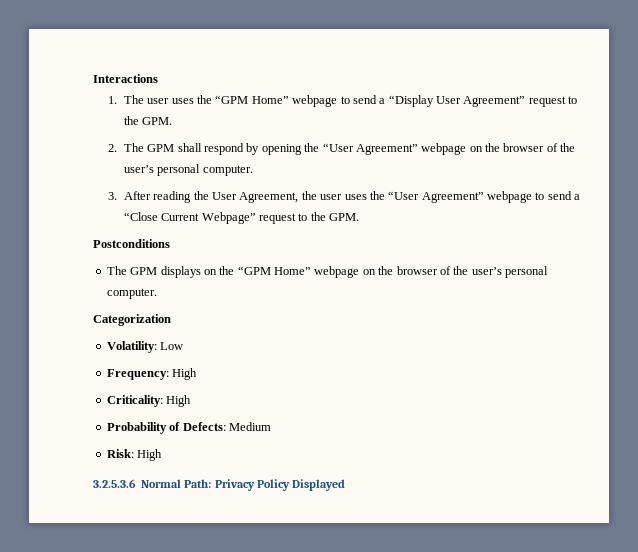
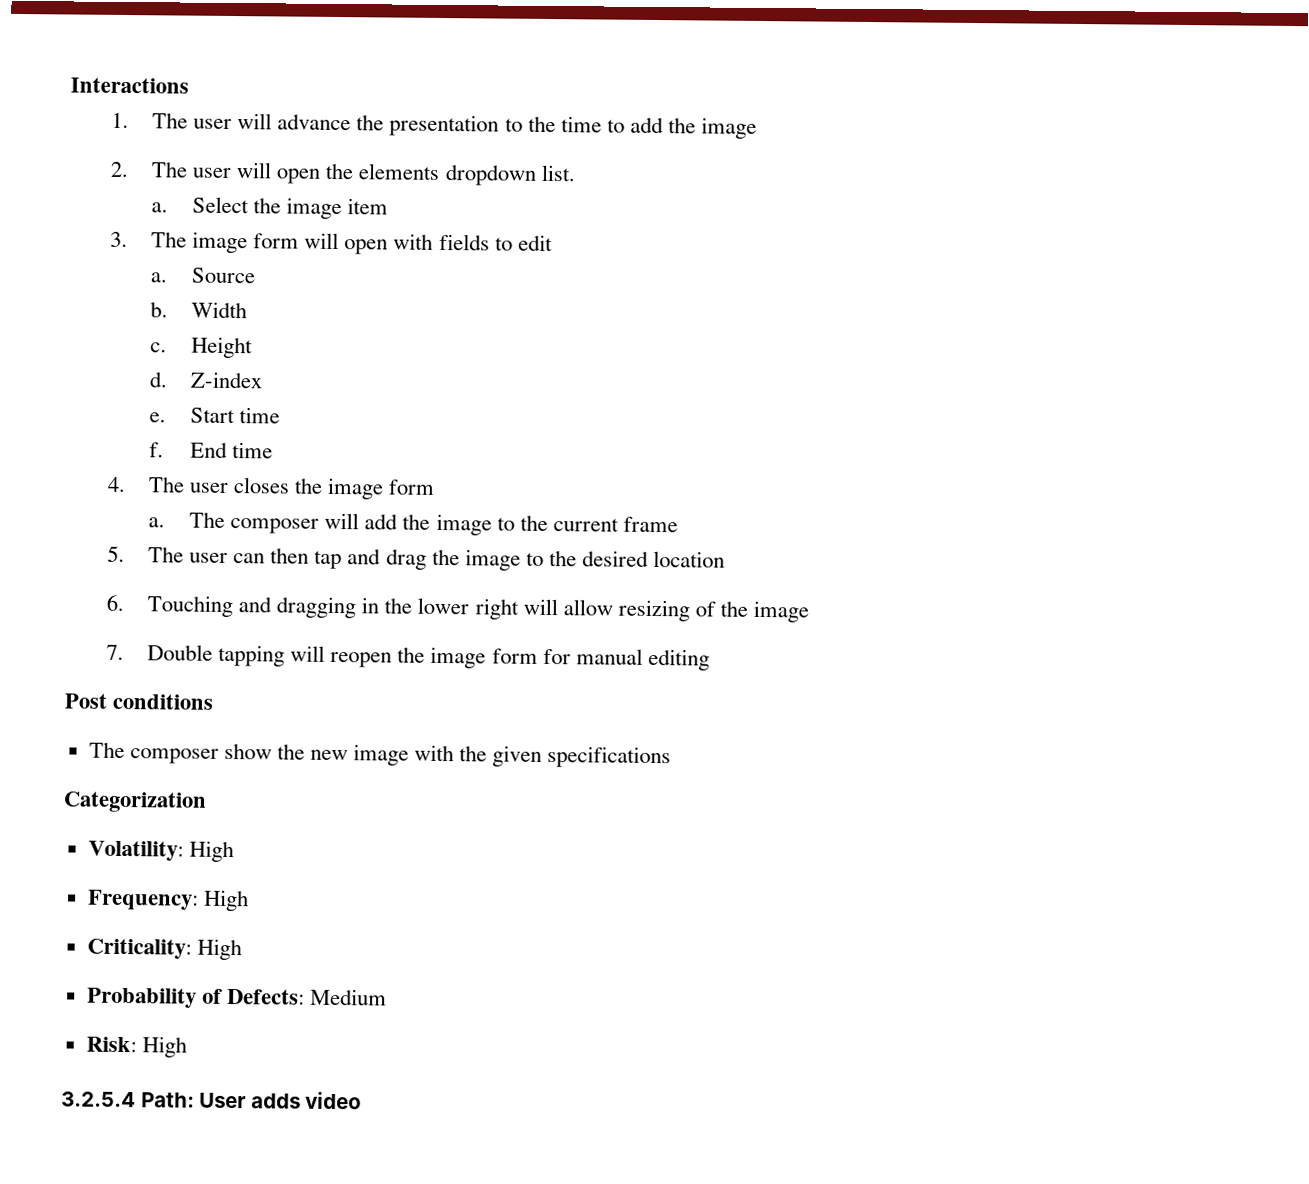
- 1. The user uses the “GPM Home” webpage to send a “Display User Agreement” request to the GPM.
- 2. The GPM shall respond by opening the “User Agreement” webpage on the browser of the user’s personal computer.
- 3. After reading the User Agreement, the user uses the “User Agreement” webpage to send a “Close Current Webpage” request to the GPM.
- Postconditions
- The GPM displays on the “GPM Home” webpage on the browser of the user’s personal computer.
+ 1. The user will advance the presentation to the time to add the image
+ 2. The user will open the elements dropdown list.
+ a. Select the image item
+ 3. The image form will open with fields to edit
+ a. Source
+ b. Width
+ c. Height
+ d. Z-index
+ e. Start time
+ f. End time
+ 4. The user closes the image form
+ a. The composer will add the image to the current frame
+ 5. The user can then tap and drag the image to the desired location
+ 6. Touching and dragging in the lower right will allow resizing of the image
+ 7. Double tapping will reopen the image form for manual editing
+ Post conditions
+ The composer show the new image with the given specifications
- Volatility: Low
+ Volatility: High
- 3.2.5.3.6 Normal Path: Privacy Policy Displayed
+ 3.2.5.4 Path: User adds video

